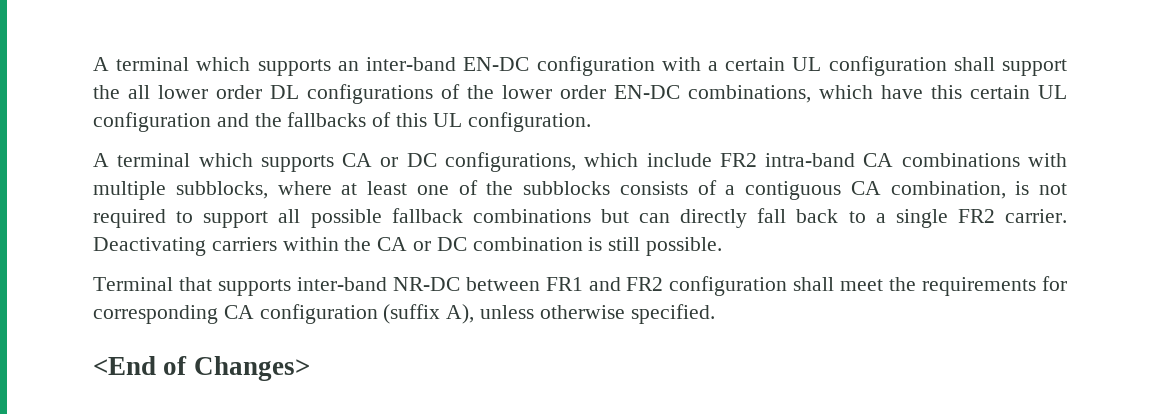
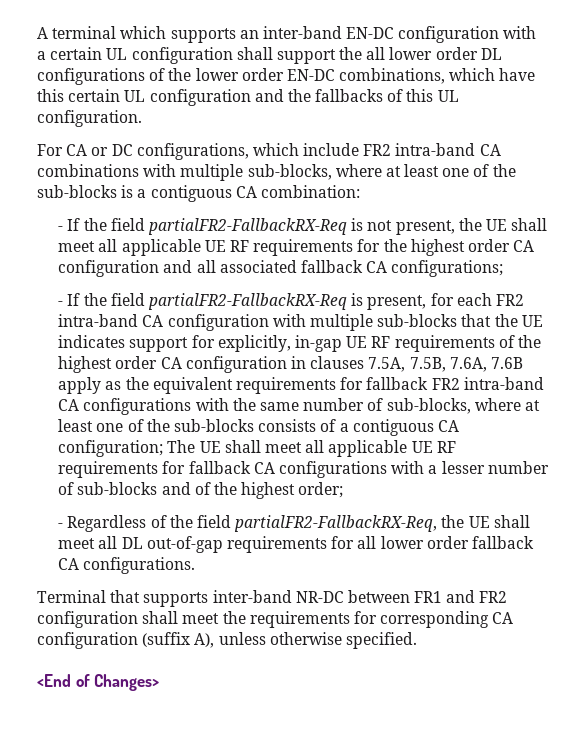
- A terminal which supports CA or DC configurations, which include FR2 intra-band CA combinations with multiple subblocks, where at least one of the subblocks consists of a contiguous CA combination, is not required to support all possible fallback combinations but can directly fall back to a single FR2 carrier. Deactivating carriers within the CA or DC combination is still possible.
+ For CA or DC configurations, which include FR2 intra-band CA combinations with multiple sub-blocks, where at least one of the sub-blocks is a contiguous CA combination:
+ - If the field partialFR2-FallbackRX-Req is not present, the UE shall meet all applicable UE RF requirements for the highest order CA configuration and all associated fallback CA configurations;
+ - If the field partialFR2-FallbackRX-Req is present, for each FR2 intra-band CA configuration with multiple sub-blocks that the UE indicates support for explicitly, in-gap UE RF requirements of the highest order CA configuration in clauses 7.5A, 7.5B, 7.6A, 7.6B apply as the equivalent requirements for fallback FR2 intra-band CA configurations with the same number of sub-blocks, where at least one of the sub-blocks consists of a contiguous CA configuration; The UE shall meet all applicable UE RF requirements for fallback CA configurations with a lesser number of sub-blocks and of the highest order;
+ - Regardless of the field partialFR2-FallbackRX-Req, the UE shall meet all DL out-of-gap requirements for all lower order fallback CA configurations.

